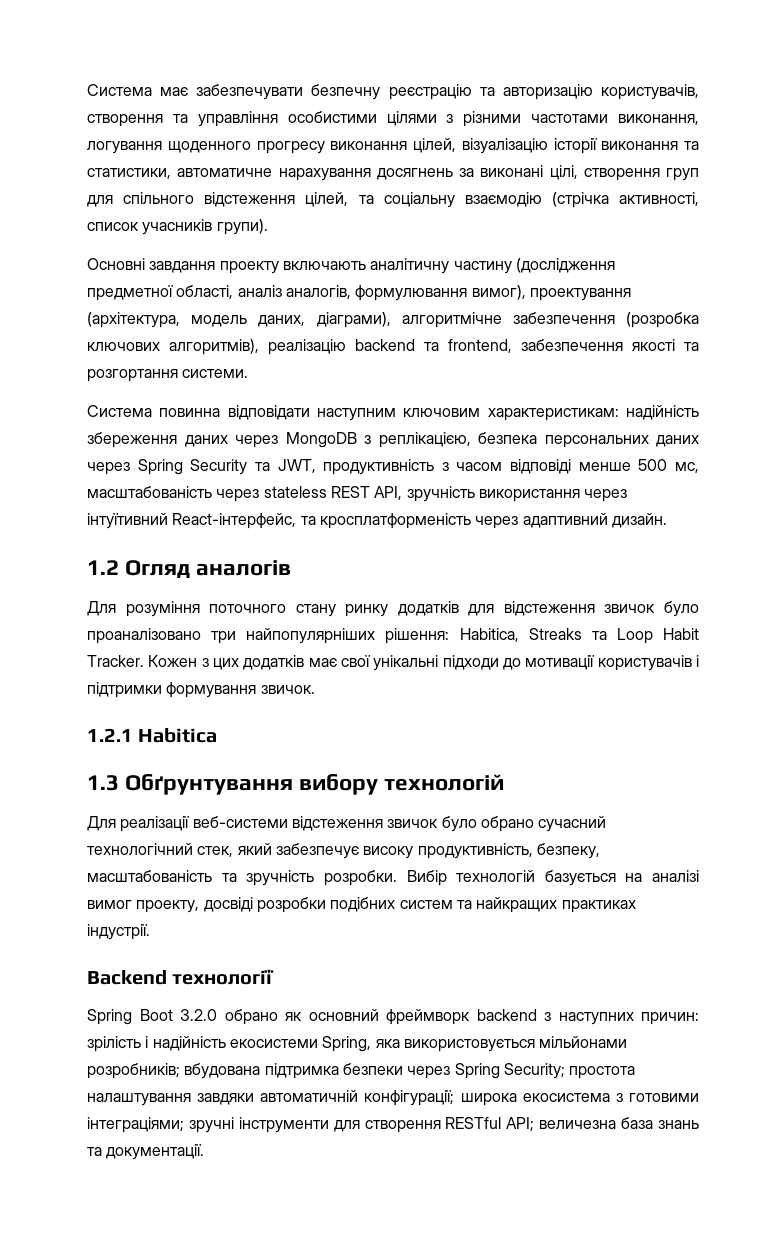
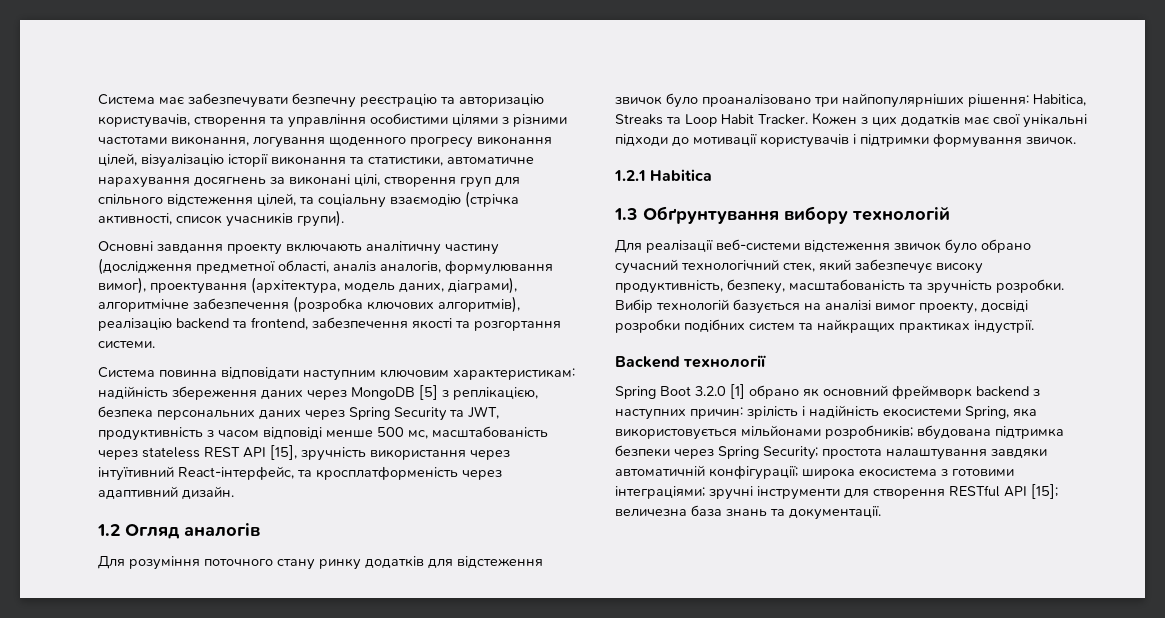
- Система повинна відповідати наступним ключовим характеристикам: надійність збереження даних через MongoDB з реплікацією, безпека персональних даних через Spring Security та JWT, продуктивність з часом відповіді менше 500 мс, масштабованість через stateless REST API, зручність використання через інтуїтивний React-інтерфейс, та кросплатформеність через адаптивний дизайн.
+ Система повинна відповідати наступним ключовим характеристикам: надійність збереження даних через MongoDB [5] з реплікацією, безпека персональних даних через Spring Security та JWT, продуктивність з часом відповіді менше 500 мс, масштабованість через stateless REST API [15], зручність використання через інтуїтивний React-інтерфейс, та кросплатформеність через адаптивний дизайн.
- Spring Boot 3.2.0 обрано як основний фреймворк backend з наступних причин: зрілість і надійність екосистеми Spring, яка використовується мільйонами розробників; вбудована підтримка безпеки через Spring Security; простота налаштування завдяки автоматичній конфігурації; широка екосистема з готовими інтеграціями; зручні інструменти для створення RESTful API; величезна база знань та документації.
+ Spring Boot 3.2.0 [1] обрано як основний фреймворк backend з наступних причин: зрілість і надійність екосистеми Spring, яка використовується мільйонами розробників; вбудована підтримка безпеки через Spring Security; простота налаштування завдяки автоматичній конфігурації; широка екосистема з готовими інтеграціями; зручні інструменти для створення RESTful API [15]; величезна база знань та документації.

